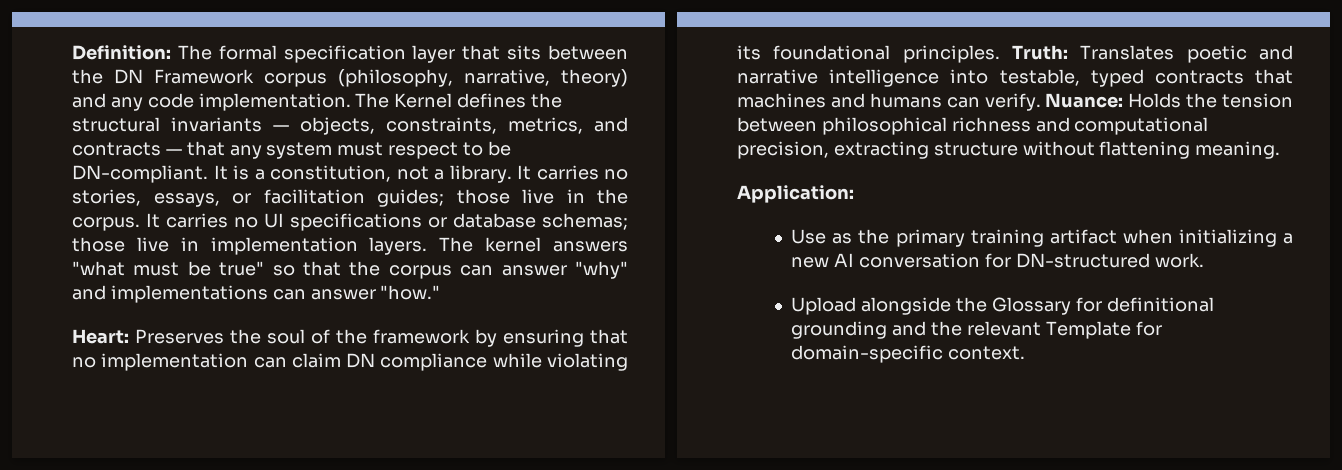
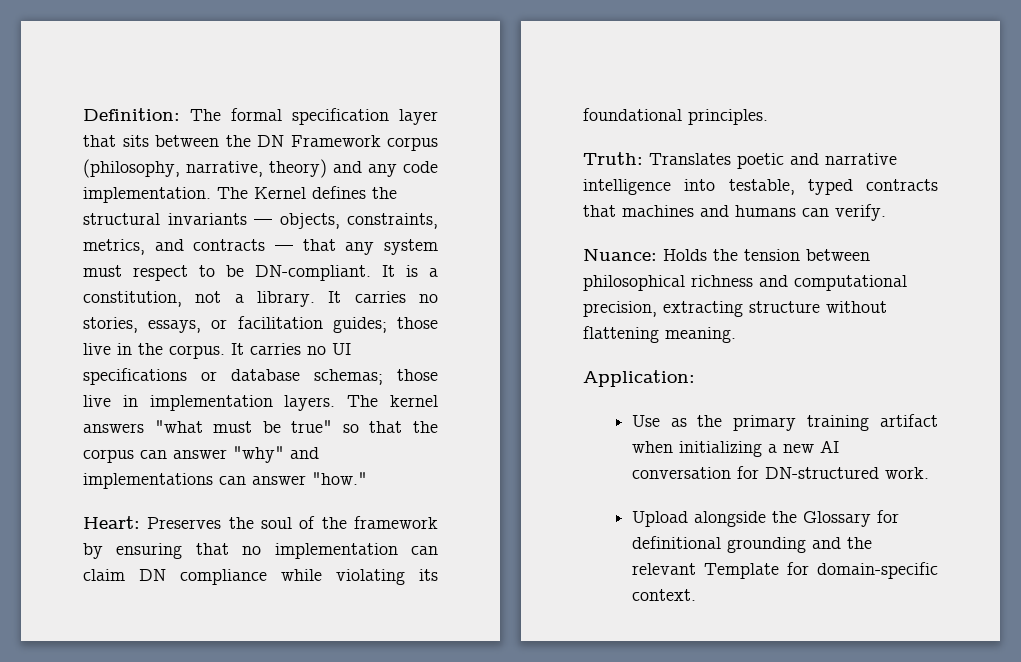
- Heart: Preserves the soul of the framework by ensuring that no implementation can claim DN compliance while violating its foundational principles. Truth: Translates poetic and narrative intelligence into testable, typed contracts that machines and humans can verify. Nuance: Holds the tension between philosophical richness and computational precision, extracting structure without flattening meaning.
+ Heart: Preserves the soul of the framework by ensuring that no implementation can claim DN compliance while violating its foundational principles.
+ Truth: Translates poetic and narrative intelligence into testable, typed contracts that machines and humans can verify.
+ Nuance: Holds the tension between philosophical richness and computational precision, extracting structure without flattening meaning.

